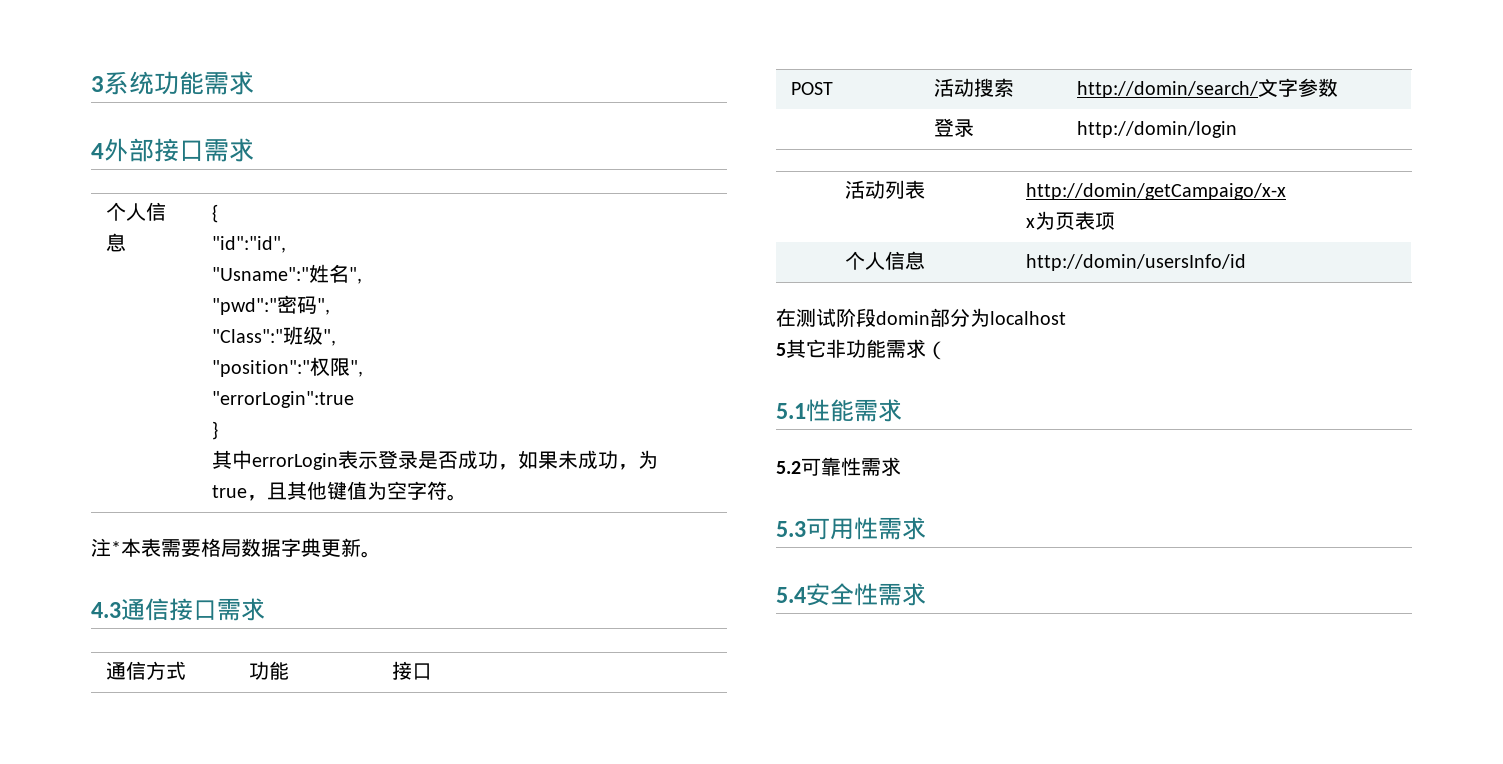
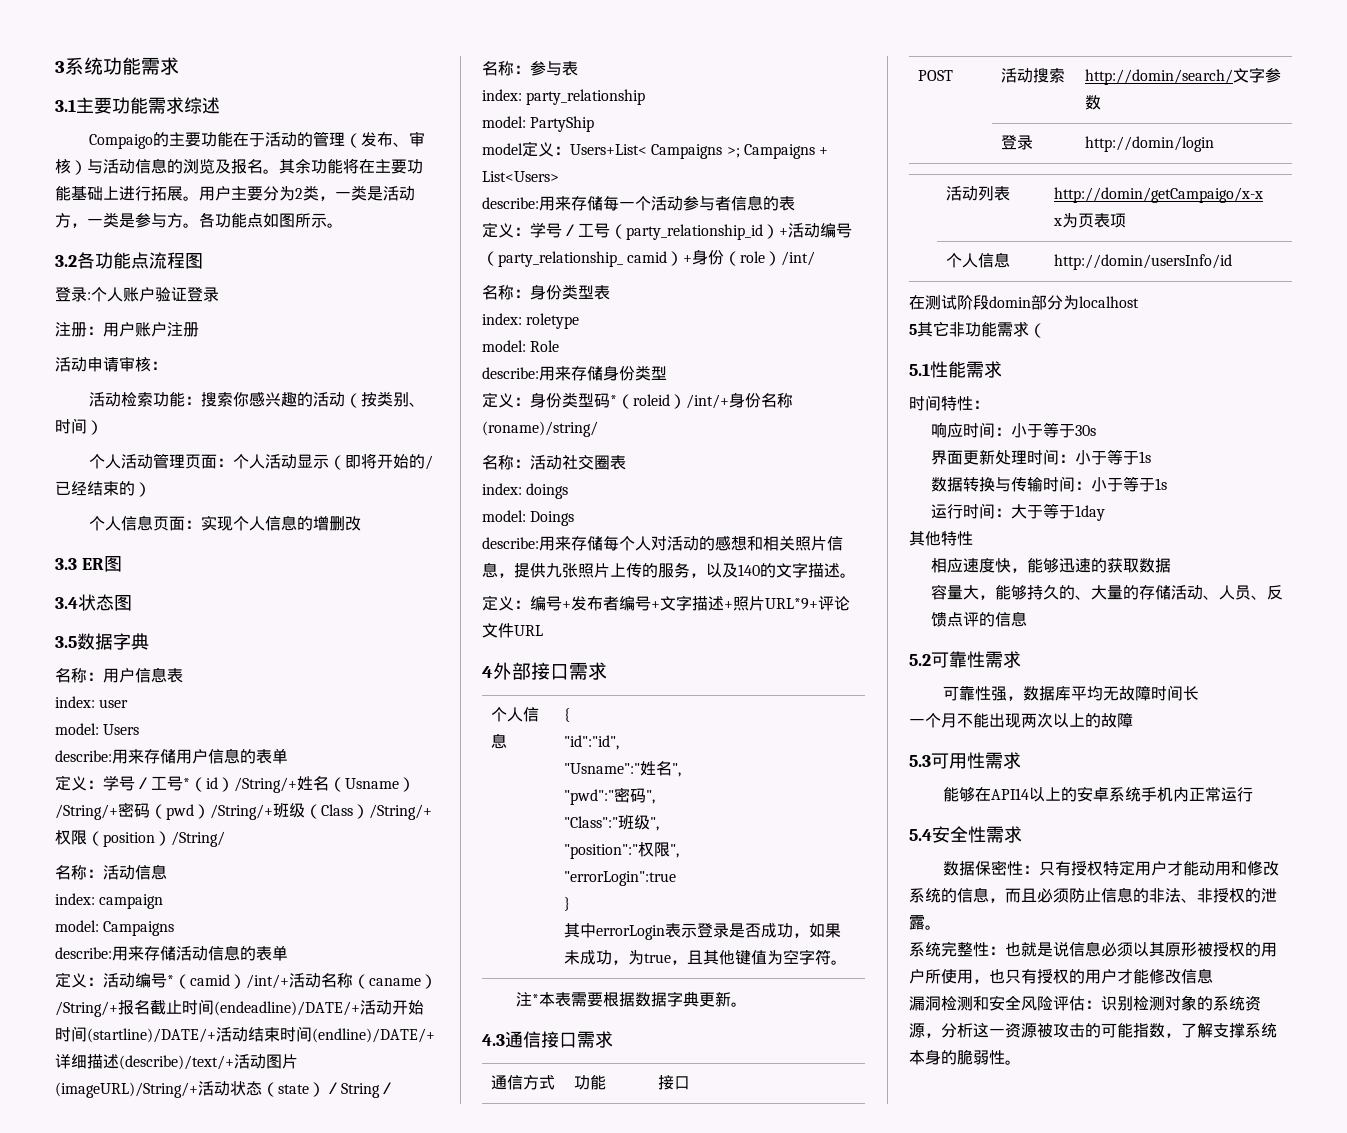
+ 3.1主要功能需求综述
+ Compaigo的主要功能在于活动的管理（发布、审核）与活动信息的浏览及报名。其余功能将在主要功能基础上进行拓展。用户主要分为2类，一类是活动方，一类是参与方。各功能点如图所示。
+ 3.2各功能点流程图
+ 登录:个人账户验证登录
+ 注册：用户账户注册
+ 活动申请审核：
+ 活动检索功能：搜索你感兴趣的活动（按类别、时间）
+ 个人活动管理页面：个人活动显示（即将开始的/已经结束的）
+ 个人信息页面：实现个人信息的增删改
+ 3.3 ER图
+ 3.4状态图
+ 3.5数据字典
+ 名称：用户信息表
+ index: user
+ model: Users
+ describe:用来存储用户信息的表单
+ 定义：学号／工号*（id）/String/+姓名（Usname）/String/+密码（pwd）/String/+班级（Class）/String/+权限（position）/String/
+ 名称：活动信息
+ index: campaign
+ model: Campaigns
+ describe:用来存储活动信息的表单
+ 定义：活动编号*（camid）/int/+活动名称（caname）/String/+报名截止时间(endeadline)/DATE/+活动开始时间(startline)/DATE/+活动结束时间(endline)/DATE/+详细描述(describe)/text/+活动图片(imageURL)/String/+活动状态（state）／String／
+ 名称：参与表
+ index: party_relationship
+ model: PartyShip
+ model定义：Users+List< Campaigns >; Campaigns + List<Users>
+ describe:用来存储每一个活动参与者信息的表
+ 定义：学号／工号（party_relationship_id）+活动编号（party_relationship_ camid）+身份（role）/int/
+ 名称：身份类型表
+ index: roletype
+ model: Role
+ describe:用来存储身份类型
+ 定义：身份类型码*（roleid）/int/+身份名称(roname)/string/
+ 名称：活动社交圈表
+ index: doings
+ model: Doings
+ describe:用来存储每个人对活动的感想和相关照片信息，提供九张照片上传的服务，以及140的文字描述。
+ 定义：编号+发布者编号+文字描述+照片URL*9+评论文件URL
- 注*本表需要格局数据字典更新。
+ 注*本表需要根据数据字典更新。
+ 时间特性：
+ 响应时间：小于等于30s
+ 界面更新处理时间：小于等于1s
+ 数据转换与传输时间：小于等于1s
+ 运行时间：大于等于1day
+ 其他特性
+ 相应速度快，能够迅速的获取数据
+ 容量大，能够持久的、大量的存储活动、人员、反馈点评的信息
  5.2可靠性需求
+ 可靠性强，数据库平均无故障时间长
+ 一个月不能出现两次以上的故障
  5.3可用性需求
+ 能够在API14以上的安卓系统手机内正常运行
  5.4安全性需求
+ 数据保密性：只有授权特定用户才能动用和修改系统的信息，而且必须防止信息的非法、非授权的泄露。
+ 系统完整性：也就是说信息必须以其原形被授权的用户所使用，也只有授权的用户才能修改信息
+ 漏洞检测和安全风险评估：识别检测对象的系统资源，分析这一资源被攻击的可能指数，了解支撑系统本身的脆弱性。

